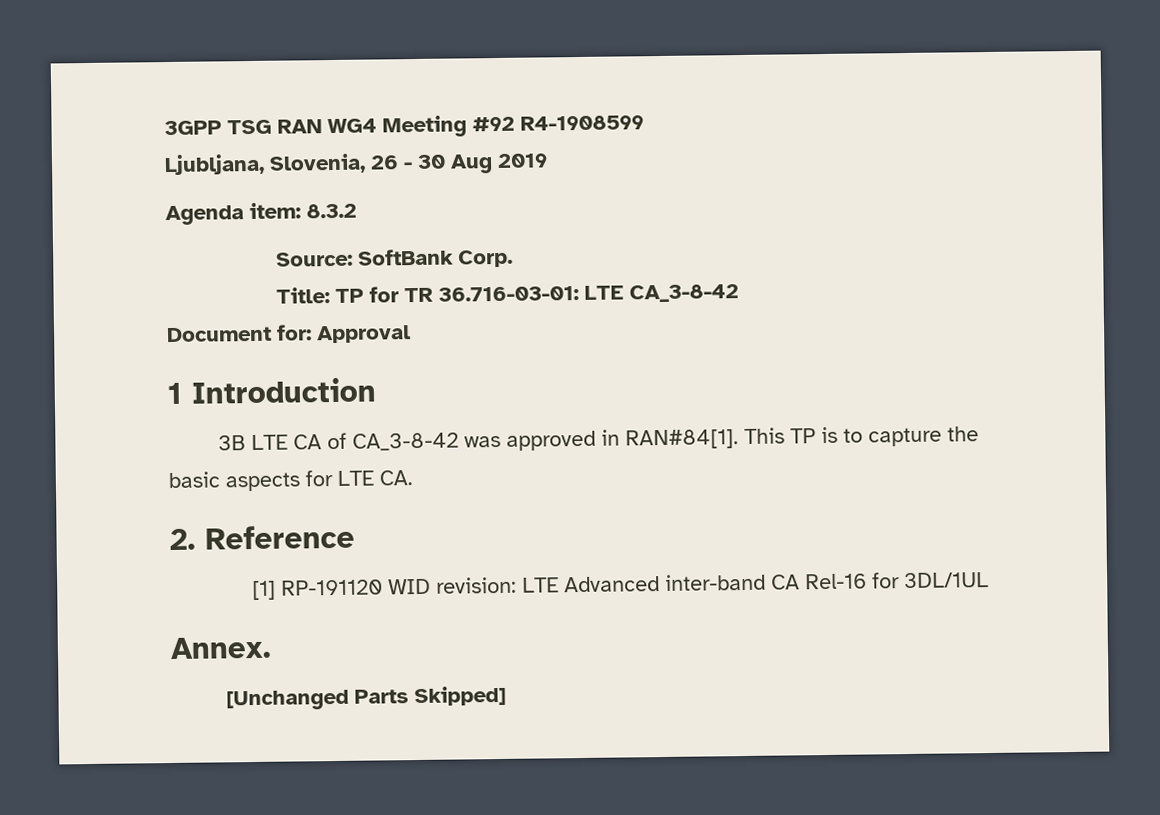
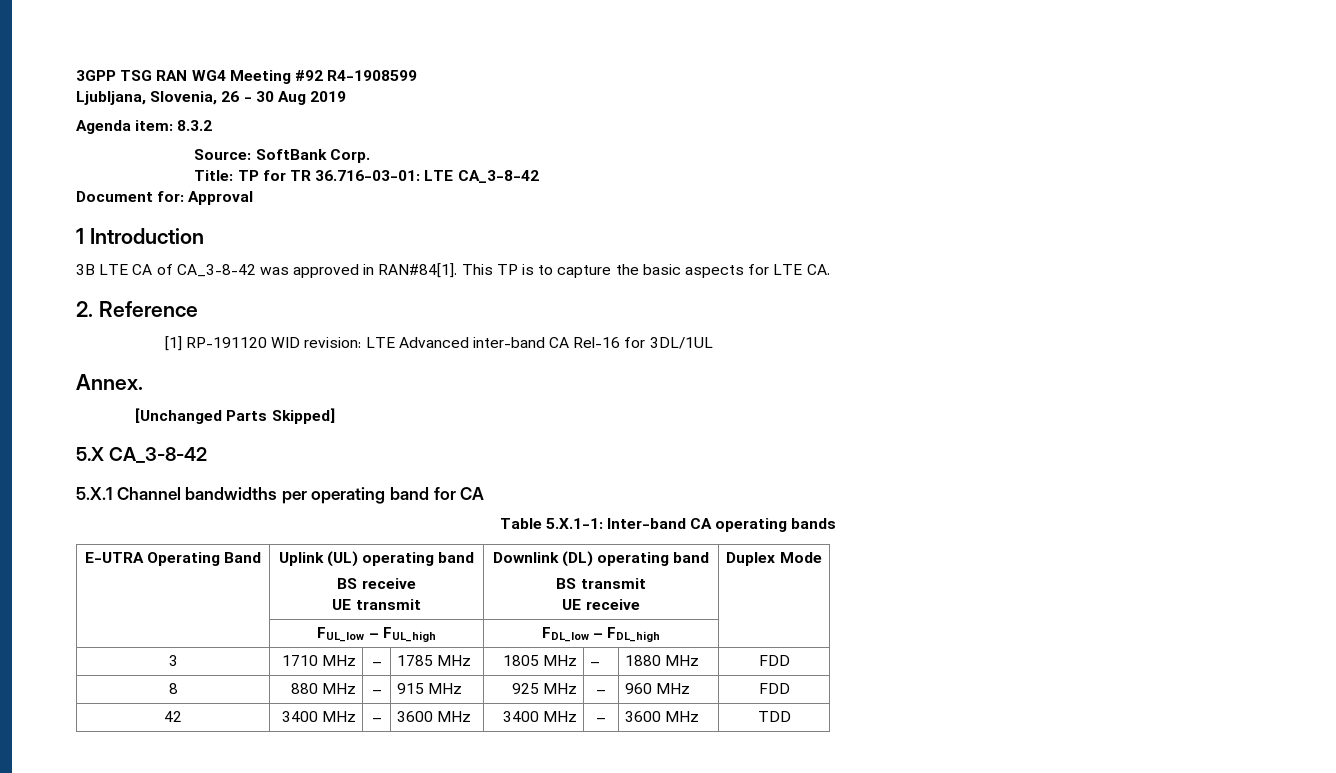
+ 5.X CA_3-8-42
+ 5.X.1 Channel bandwidths per operating band for CA
+ Table 5.X.1-1: Inter-band CA operating bands
+ E-UTRA Operating Band | Uplink (UL) operating band
+ BS receive
+ UE transmit | Downlink (DL) operating band
+ BS transmit
+ UE receive | Duplex Mode
+ | FUL_low – FUL_high | FDL_low – FDL_high |
+ 3 | 1710 MHz | – | 1785 MHz | 1805 MHz | – | 1880 MHz | FDD
+ 8 | 880 MHz | – | 915 MHz | 925 MHz | – | 960 MHz | FDD
+ 42 | 3400 MHz | – | 3600 MHz | 3400 MHz | – | 3600 MHz | TDD

